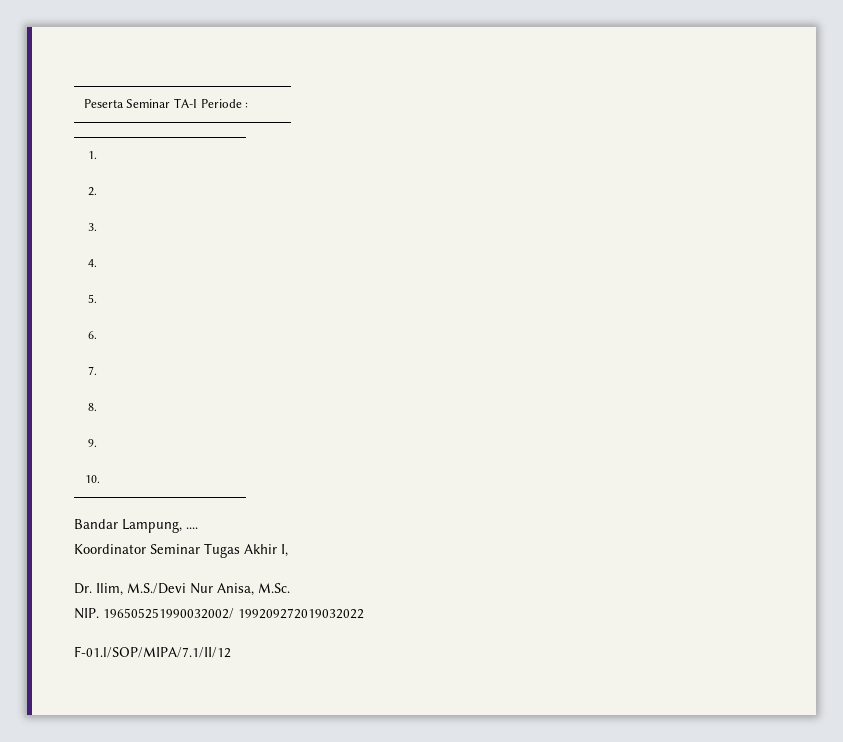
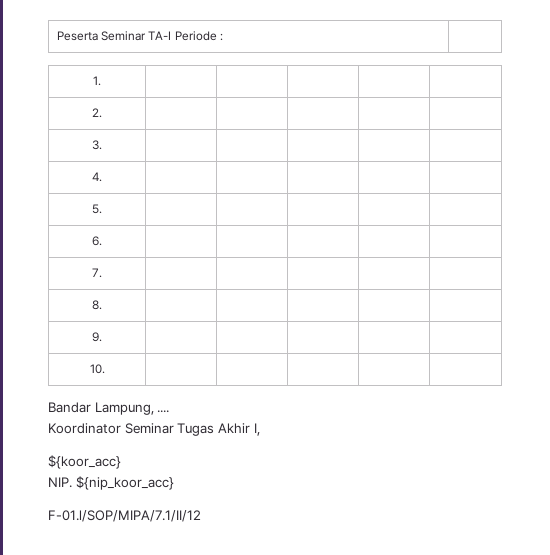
- Dr. Ilim, M.S./Devi Nur Anisa, M.Sc.
+ ${koor_acc}
- NIP. 196505251990032002/ 199209272019032022
+ NIP. ${nip_koor_acc}

